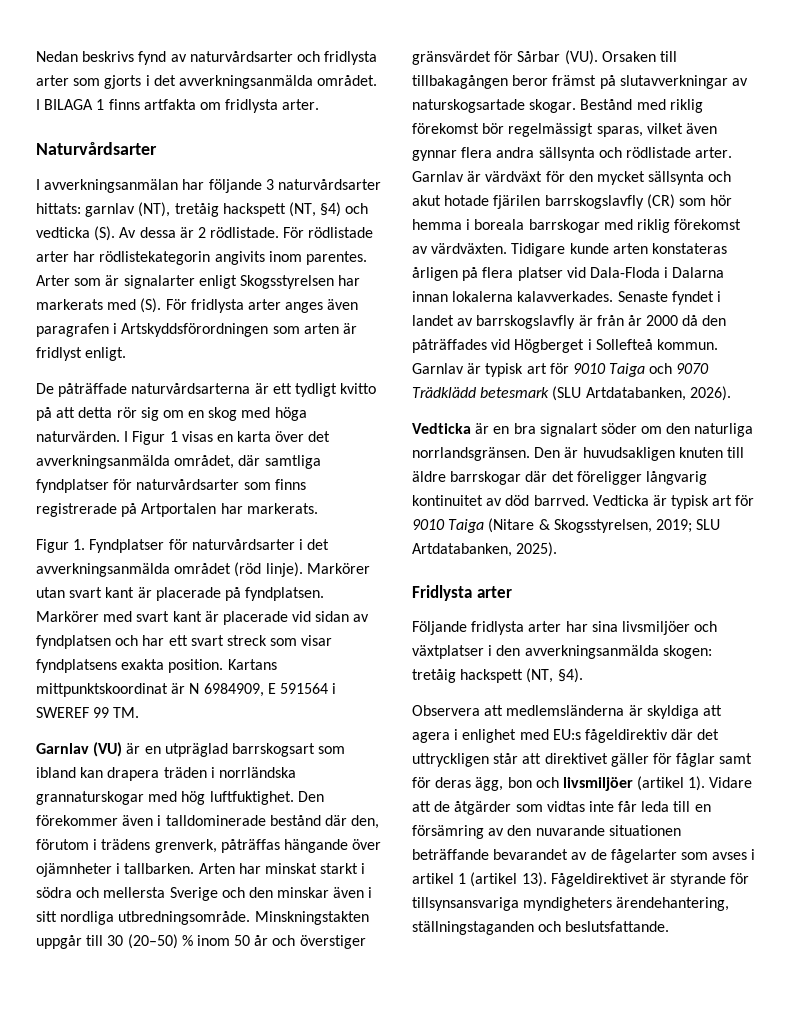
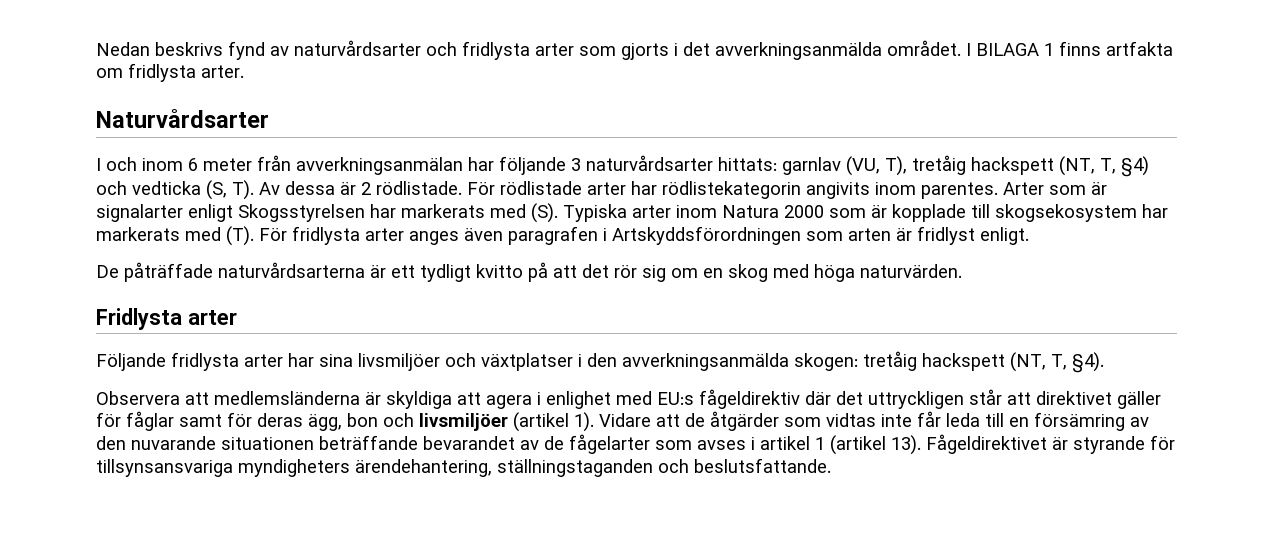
- I avverkningsanmälan har följande 3 naturvårdsarter hittats: garnlav (NT), tretåig hackspett (NT, §4) och vedticka (S). Av dessa är 2 rödlistade.
+ I och inom 6 meter från avverkningsanmälan har följande 3 naturvårdsarter hittats: garnlav (VU, T), tretåig hackspett (NT, T, §4) och vedticka (S, T). Av dessa är 2 rödlistade.
- Arter som är signalarter enligt Skogsstyrelsen har markerats med (S). För fridlysta arter anges även paragrafen i Artskyddsförordningen som arten är fridlyst enligt.
+ Arter som är signalarter enligt Skogsstyrelsen har markerats med (S). Typiska arter inom Natura 2000 som är kopplade till skogsekosystem har markerats med (T). För fridlysta arter anges även paragrafen i Artskyddsförordningen som arten är fridlyst enligt.
- De påträffade naturvårdsarterna är ett tydligt kvitto på att detta rör sig om en skog med höga naturvärden. I Figur 1 visas en karta över det avverkningsanmälda området, där samtliga fyndplatser för naturvårdsarter som finns registrerade på Artportalen har markerats.
- Figur 1. Fyndplatser för naturvårdsarter i det avverkningsanmälda området (röd linje). Markörer utan svart kant är placerade på fyndplatsen. Markörer med svart kant är placerade vid sidan av fyndplatsen och har ett svart streck som visar fyndplatsens exakta position. Kartans mittpunktskoordinat är N 6984909, E 591564 i SWEREF 99 TM.
- Garnlav (VU) är en utpräglad barrskogsart som ibland kan drapera träden i norrländska grannaturskogar med hög luftfuktighet. Den förekommer även i talldominerade bestånd där den, förutom i trädens grenverk, påträffas hängande över ojämnheter i tallbarken. Arten har minskat starkt i södra och mellersta Sverige och den minskar även i sitt nordliga utbredningsområde. Minskningstakten uppgår till 30 (20–50) % inom 50 år och överstiger gränsvärdet för Sårbar (VU). Orsaken till tillbakagången beror främst på slutavverkningar av naturskogsartade skogar. Bestånd med riklig förekomst bör regelmässigt sparas, vilket även gynnar flera andra sällsynta och rödlistade arter. Garnlav är värdväxt för den mycket sällsynta och akut hotade fjärilen barrskogslavfly (CR) som hör hemma i boreala barrskogar med riklig förekomst av värdväxten. Tidigare kunde arten konstateras årligen på flera platser vid Dala-Floda i Dalarna innan lokalerna kalavverkades. Senaste fyndet i landet av barrskogslavfly är från år 2000 då den påträffades vid Högberget i Sollefteå kommun. Garnlav är typisk art för 9010 Taiga och 9070 Trädklädd betesmark (SLU Artdatabanken, 2026).
- Vedticka är en bra signalart söder om den naturliga norrlandsgränsen. Den är huvudsakligen knuten till äldre barrskogar där det föreligger långvarig kontinuitet av död barrved. Vedticka är typisk art för 9010 Taiga (Nitare & Skogsstyrelsen, 2019; SLU Artdatabanken, 2025).
+ De påträffade naturvårdsarterna är ett tydligt kvitto på att det rör sig om en skog med höga naturvärden.
- Följande fridlysta arter har sina livsmiljöer och växtplatser i den avverkningsanmälda skogen: tretåig hackspett (NT, §4).
+ Följande fridlysta arter har sina livsmiljöer och växtplatser i den avverkningsanmälda skogen: tretåig hackspett (NT, T, §4).

